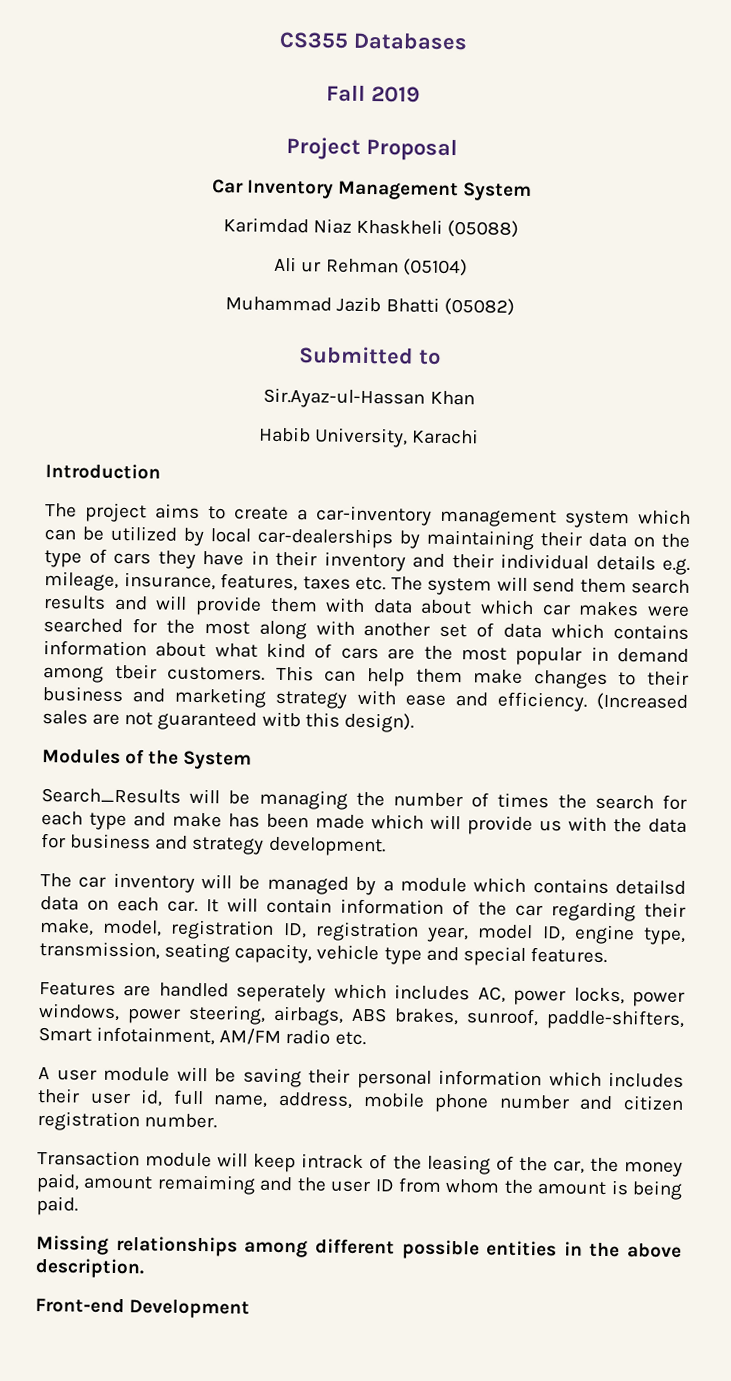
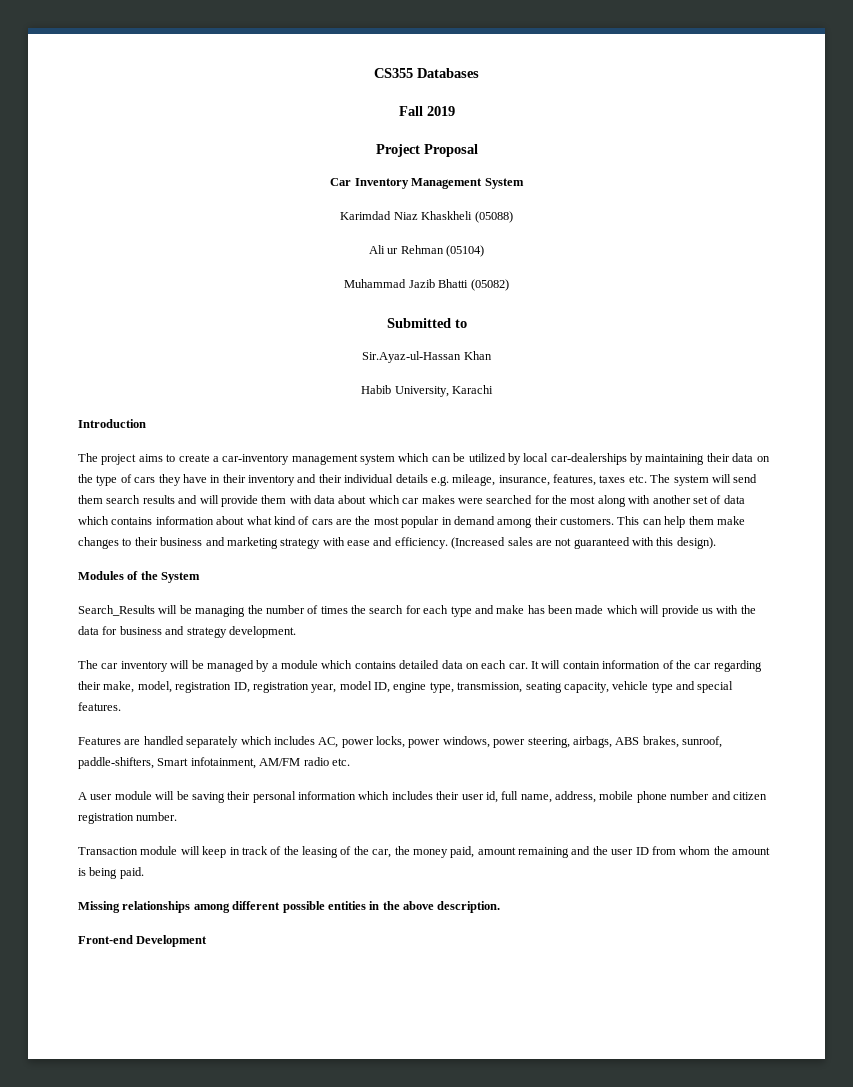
- The project aims to create a car-inventory management system which can be utilized by local car-dealerships by maintaining their data on the type of cars they have in their inventory and their individual details e.g. mileage, insurance, features, taxes etc. The system will send them search results and will provide them with data about which car makes were searched for the most along with another set of data which contains information about what kind of cars are the most popular in demand among tbeir customers.
+ The project aims to create a car-inventory management system which can be utilized by local car-dealerships by maintaining their data on the type of cars they have in their inventory and their individual details e.g. mileage, insurance, features, taxes etc. The system will send them search results and will provide them with data about which car makes were searched for the most along with another set of data which contains information about what kind of cars are the most popular in demand among their customers.
- (Increased sales are not guaranteed witb this design).
+ (Increased sales are not guaranteed with this design).
- The car inventory will be managed by a module which contains detailsd data on each car.
+ The car inventory will be managed by a module which contains detailed data on each car.
- Features are handled seperately which includes AC, power locks, power windows, power steering, airbags, ABS brakes, sunroof, paddle-shifters, Smart infotainment, AM/FM radio etc.
+ Features are handled separately which includes AC, power locks, power windows, power steering, airbags, ABS brakes, sunroof, paddle-shifters, Smart infotainment, AM/FM radio etc.
- Transaction module will keep intrack of the leasing of the car, the money paid, amount remaiming and the user ID from whom the amount is being paid.
+ Transaction module will keep in track of the leasing of the car, the money paid, amount remaining and the user ID from whom the amount is being paid.

